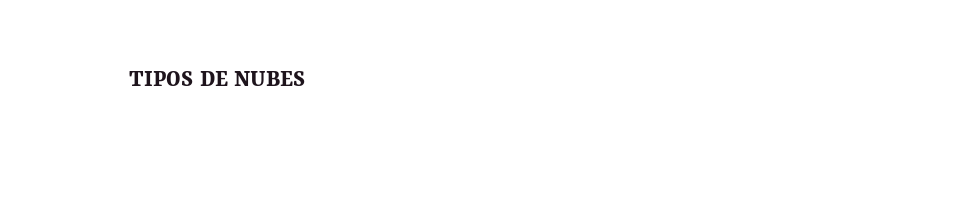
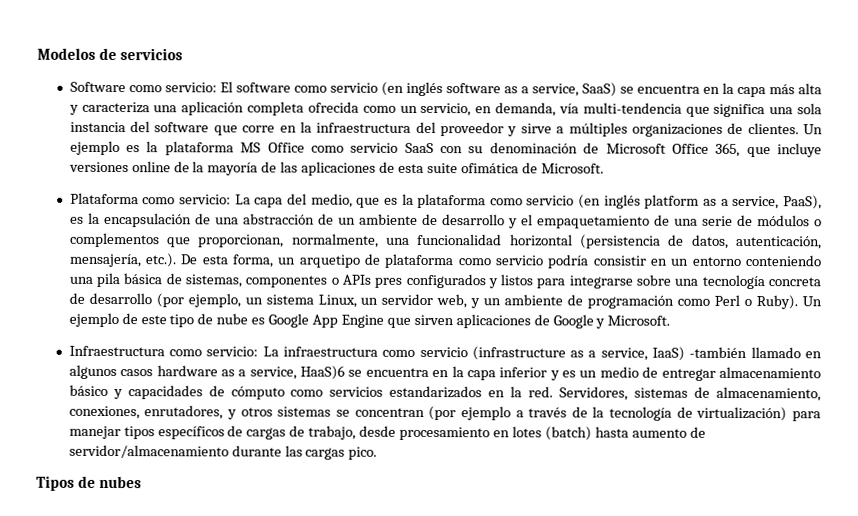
- TIPOS DE NUBES
+ Modelos de servicios
+ Software como servicio: El software como servicio (en inglés software as a service, SaaS) se encuentra en la capa más alta y caracteriza una aplicación completa ofrecida como un servicio, en demanda, vía multi-tendencia que significa una sola instancia del software que corre en la infraestructura del proveedor y sirve a múltiples organizaciones de clientes. Un ejemplo es la plataforma MS Office como servicio SaaS con su denominación de Microsoft Office 365, que incluye versiones online de la mayoría de las aplicaciones de esta suite ofimática de Microsoft.
+ Plataforma como servicio: La capa del medio, que es la plataforma como servicio (en inglés platform as a service, PaaS), es la encapsulación de una abstracción de un ambiente de desarrollo y el empaquetamiento de una serie de módulos o complementos que proporcionan, normalmente, una funcionalidad horizontal (persistencia de datos, autenticación, mensajería, etc.). De esta forma, un arquetipo de plataforma como servicio podría consistir en un entorno conteniendo una pila básica de sistemas, componentes o APIs pres configurados y listos para integrarse sobre una tecnología concreta de desarrollo (por ejemplo, un sistema Linux, un servidor web, y un ambiente de programación como Perl o Ruby). Un ejemplo de este tipo de nube es Google App Engine que sirven aplicaciones de Google y Microsoft.
+ Infraestructura como servicio: La infraestructura como servicio (infrastructure as a service, IaaS) -también llamado en algunos casos hardware as a service, HaaS)6 se encuentra en la capa inferior y es un medio de entregar almacenamiento básico y capacidades de cómputo como servicios estandarizados en la red. Servidores, sistemas de almacenamiento, conexiones, enrutadores, y otros sistemas se concentran (por ejemplo a través de la tecnología de virtualización) para manejar tipos específicos de cargas de trabajo, desde procesamiento en lotes (batch) hasta aumento de servidor/almacenamiento durante las cargas pico.
+ Tipos de nubes

